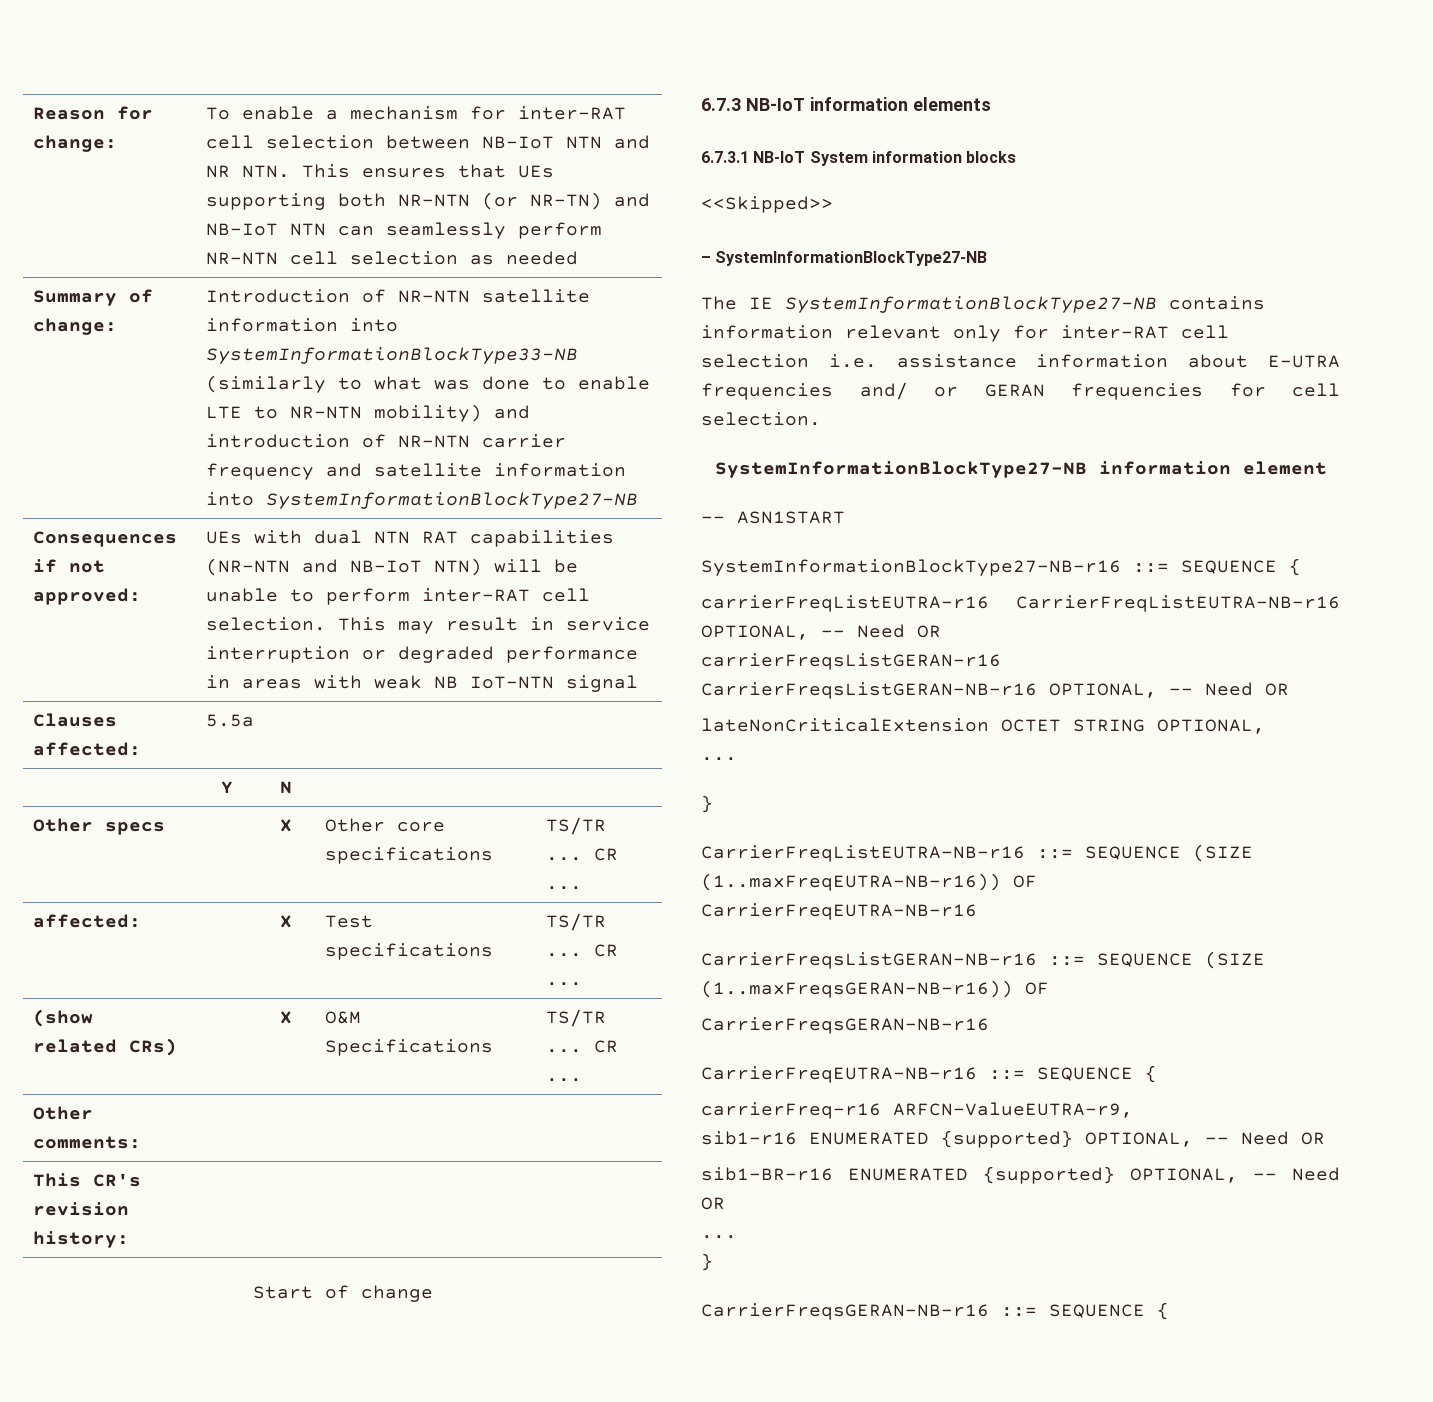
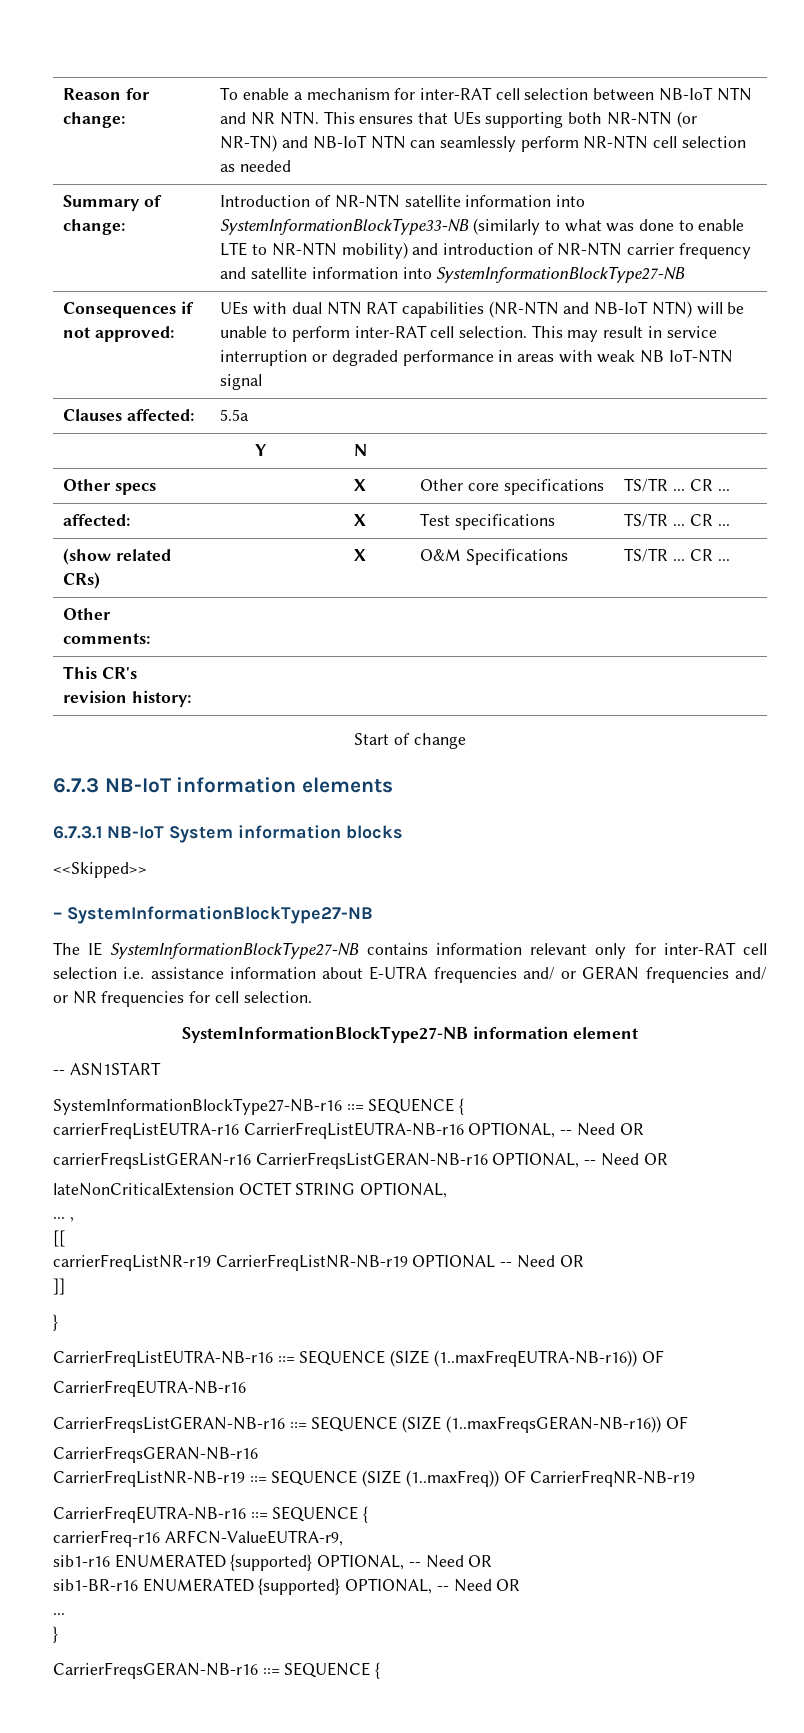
- The IE SystemInformationBlockType27-NB contains information relevant only for inter-RAT cell selection i.e. assistance information about E-UTRA frequencies and/ or GERAN frequencies for cell selection.
+ The IE SystemInformationBlockType27-NB contains information relevant only for inter-RAT cell selection i.e. assistance information about E-UTRA frequencies and/ or GERAN frequencies and/ or NR frequencies for cell selection.
  lateNonCriticalExtension OCTET STRING OPTIONAL,
- ...
+ ... ,
+ [[
+ carrierFreqListNR-r19 CarrierFreqListNR-NB-r19 OPTIONAL -- Need OR
+ ]]
+ CarrierFreqListNR-NB-r19 ::= SEQUENCE (SIZE (1..maxFreq)) OF CarrierFreqNR-NB-r19

